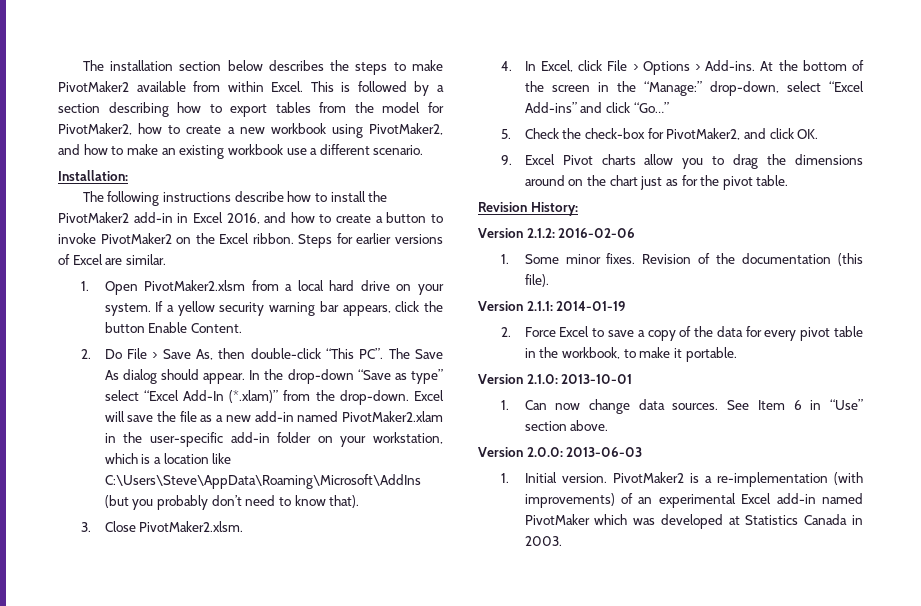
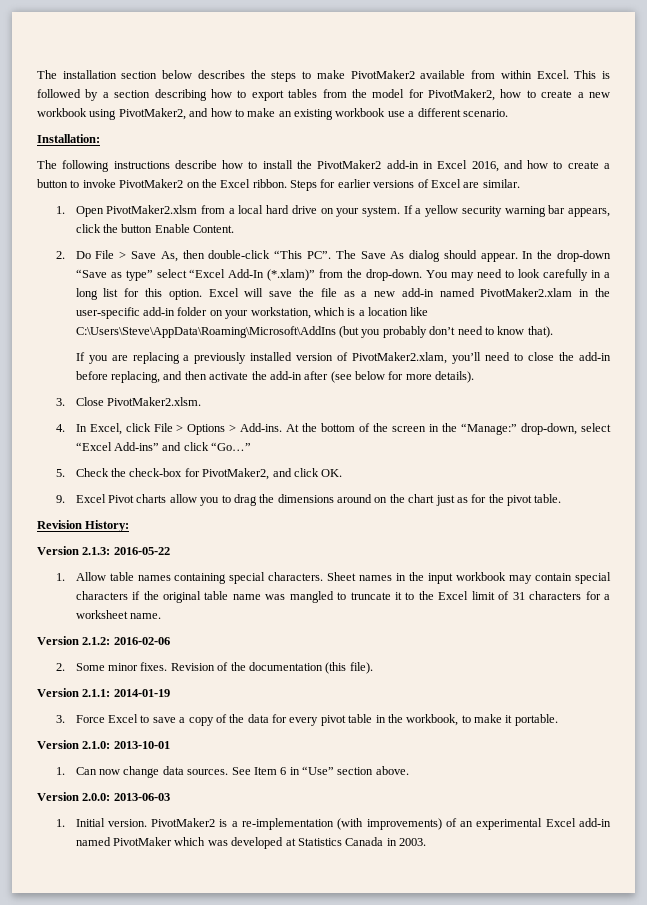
+ You may need to look carefully in a long list for this option.
+ If you are replacing a previously installed version of PivotMaker2.xlam, you’ll need to close the add-in before replacing, and then activate the add-in after (see below for more details).
+ Version 2.1.3: 2016-05-22
+ 1. Allow table names containing special characters. Sheet names in the input workbook may contain special characters if the original table name was mangled to truncate it to the Excel limit of 31 characters for a worksheet name.
- 1. Some minor fixes.
+ 2. Some minor fixes.
- 2. Force Excel to save a copy of the data for every pivot table in the workbook, to make it portable.
+ 3. Force Excel to save a copy of the data for every pivot table in the workbook, to make it portable.

